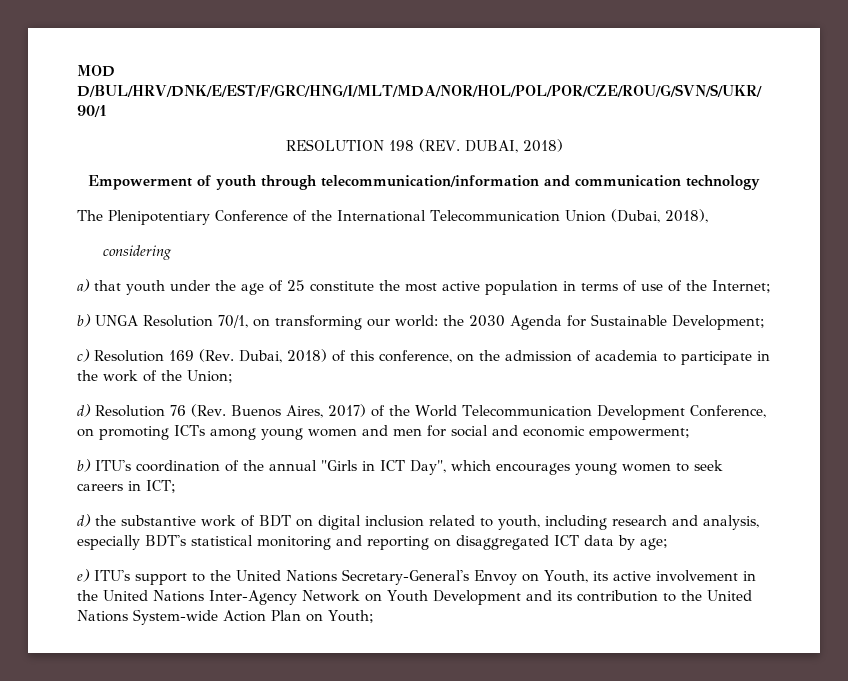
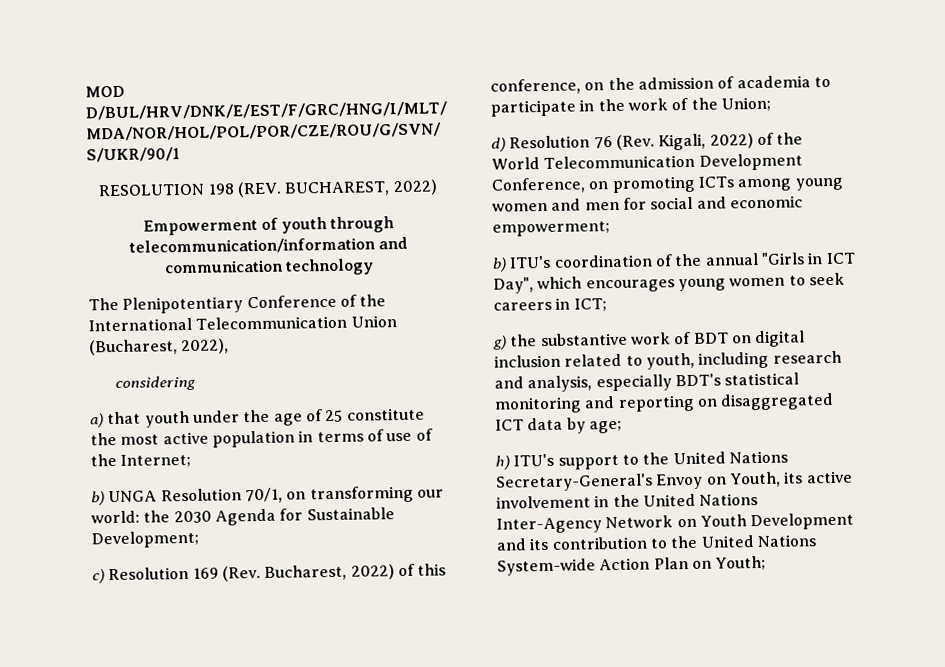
- RESOLUTION 198 (REV. DUBAI, 2018)
+ RESOLUTION 198 (REV. BUCHAREST, 2022)
- The Plenipotentiary Conference of the International Telecommunication Union (Dubai, 2018),
+ The Plenipotentiary Conference of the International Telecommunication Union (Bucharest, 2022),
- c) Resolution 169 (Rev. Dubai, 2018) of this conference, on the admission of academia to participate in the work of the Union;
+ c) Resolution 169 (Rev. Bucharest, 2022) of this conference, on the admission of academia to participate in the work of the Union;
- d) Resolution 76 (Rev. Buenos Aires, 2017) of the World Telecommunication Development Conference, on promoting ICTs among young women and men for social and economic empowerment;
+ d) Resolution 76 (Rev. Kigali, 2022) of the World Telecommunication Development Conference, on promoting ICTs among young women and men for social and economic empowerment;
- d) the substantive work of BDT on digital inclusion related to youth, including research and analysis, especially BDT's statistical monitoring and reporting on disaggregated ICT data by age;
+ g) the substantive work of BDT on digital inclusion related to youth, including research and analysis, especially BDT's statistical monitoring and reporting on disaggregated ICT data by age;
- e) ITU's support to the United Nations Secretary-General's Envoy on Youth, its active involvement in the United Nations Inter-Agency Network on Youth Development and its contribution to the United Nations System-wide Action Plan on Youth;
+ h) ITU's support to the United Nations Secretary-General's Envoy on Youth, its active involvement in the United Nations Inter-Agency Network on Youth Development and its contribution to the United Nations System-wide Action Plan on Youth;

